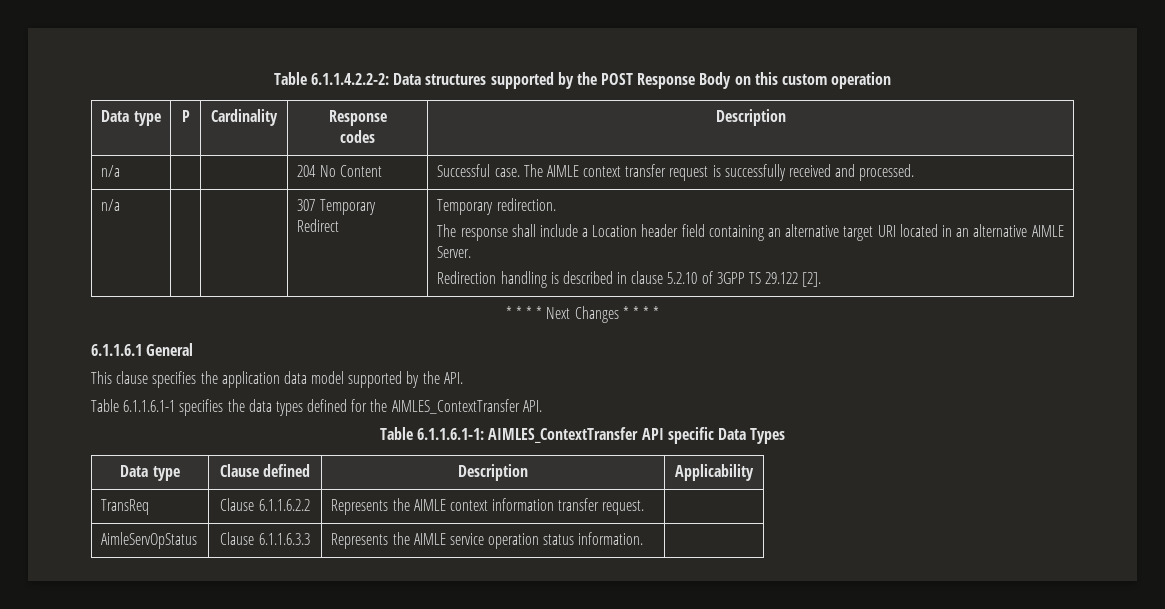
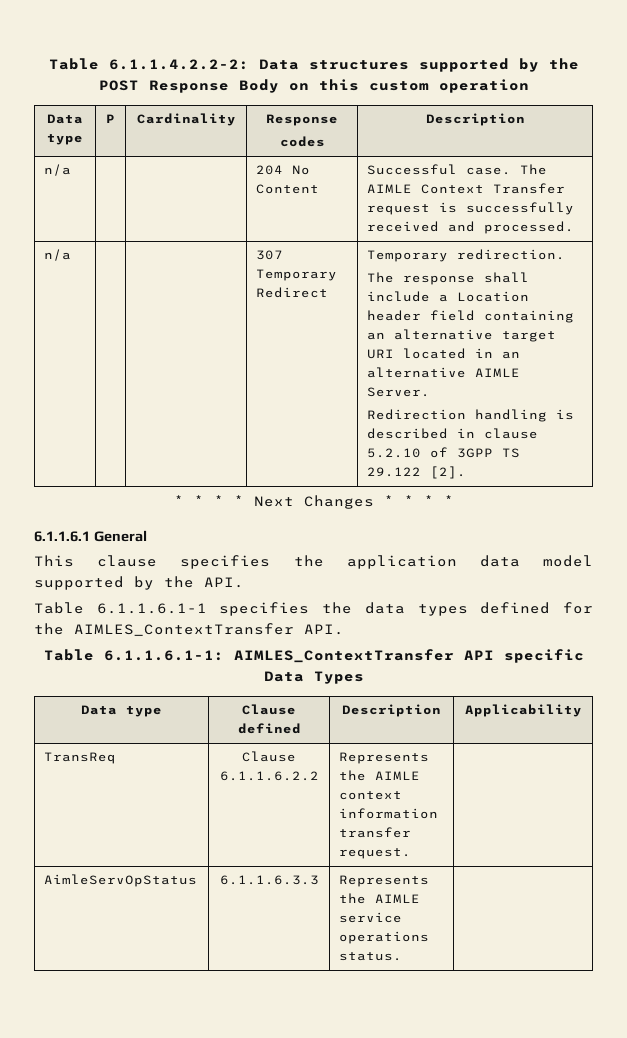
- n/a | | | 204 No Content | Successful case. The AIMLE context transfer request is successfully received and processed.
+ n/a | | | 204 No Content | Successful case. The AIMLE Context Transfer request is successfully received and processed.
- AimleServOpStatus | Clause 6.1.1.6.3.3 | Represents the AIMLE service operation status information. |
+ AimleServOpStatus | 6.1.1.6.3.3 | Represents the AIMLE service operations status. |

